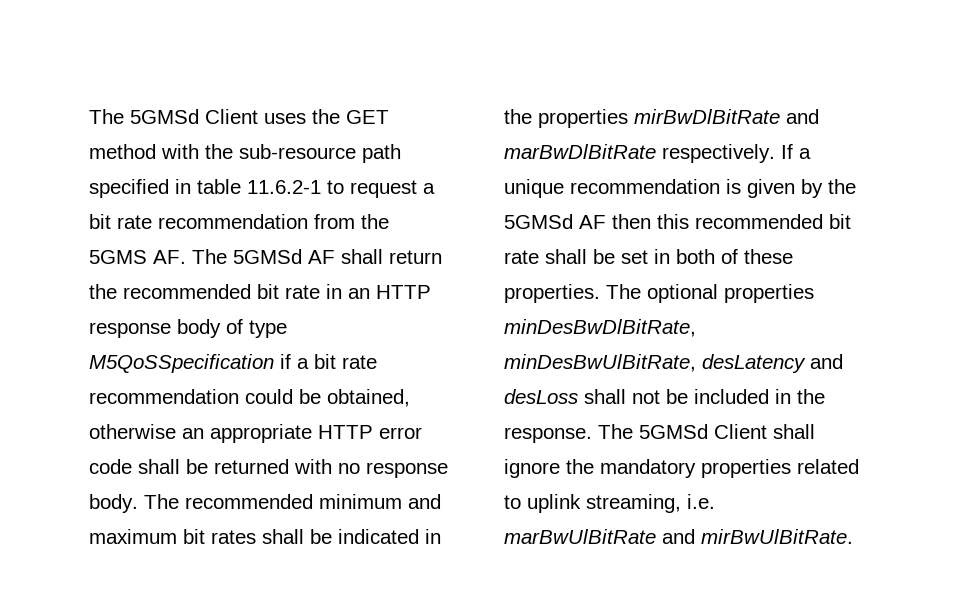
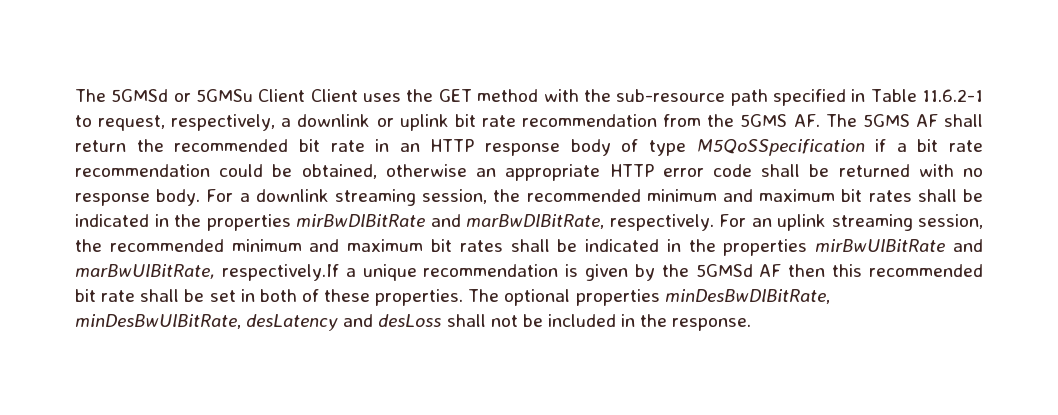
- The 5GMSd Client uses the GET method with the sub-resource path specified in table 11.6.2-1 to request a bit rate recommendation from the 5GMS AF. The 5GMSd AF shall return the recommended bit rate in an HTTP response body of type M5QoSSpecification if a bit rate recommendation could be obtained, otherwise an appropriate HTTP error code shall be returned with no response body.
+ The 5GMSd or 5GMSu Client Client uses the GET method with the sub-resource path specified in Table 11.6.2-1 to request, respectively, a downlink or uplink bit rate recommendation from the 5GMS AF. The 5GMS AF shall return the recommended bit rate in an HTTP response body of type M5QoSSpecification if a bit rate recommendation could be obtained, otherwise an appropriate HTTP error code shall be returned with no response body.
- The recommended minimum and maximum bit rates shall be indicated in the properties mirBwDlBitRate and marBwDlBitRate respectively. If a unique recommendation is given by the 5GMSd AF then this recommended bit rate shall be set in both of these properties.
+ For a downlink streaming session, the recommended minimum and maximum bit rates shall be indicated in the properties mirBwDlBitRate and marBwDlBitRate, respectively. For an uplink streaming session, the recommended minimum and maximum bit rates shall be indicated in the properties mirBwUlBitRate and marBwUlBitRate, respectively.If a unique recommendation is given by the 5GMSd AF then this recommended bit rate shall be set in both of these properties.
- The 5GMSd Client shall ignore the mandatory properties related to uplink streaming, i.e. marBwUlBitRate and mirBwUlBitRate.

